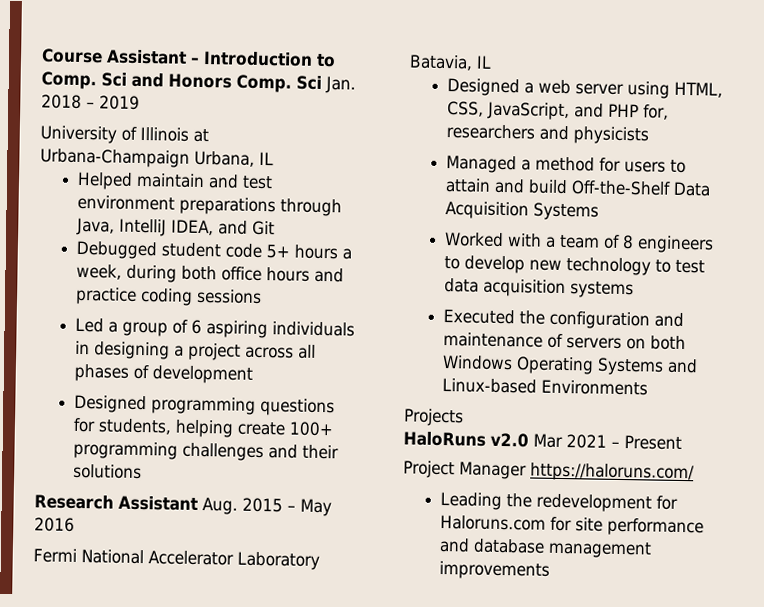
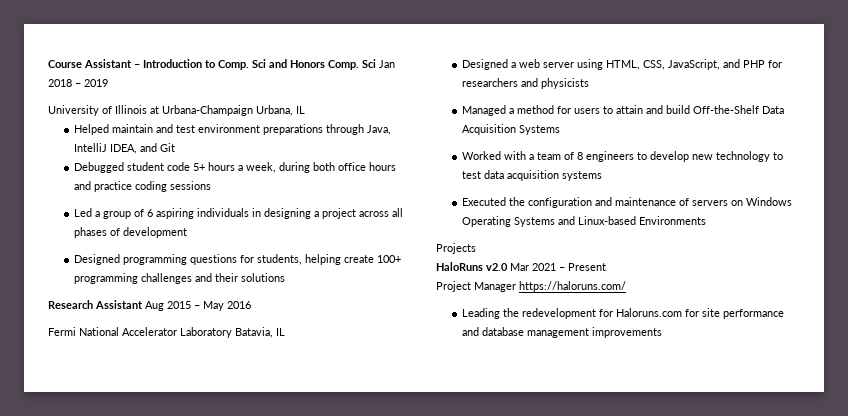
- Sci Jan. 2018 – 2019
+ Sci Jan 2018 – 2019
- Research Assistant Aug. 2015 – May 2016
+ Research Assistant Aug 2015 – May 2016
- Designed a web server using HTML, CSS, JavaScript, and PHP for, researchers and physicists
+ Designed a web server using HTML, CSS, JavaScript, and PHP for researchers and physicists
- Executed the configuration and maintenance of servers on both Windows Operating Systems and Linux-based Environments
+ Executed the configuration and maintenance of servers on Windows Operating Systems and Linux-based Environments

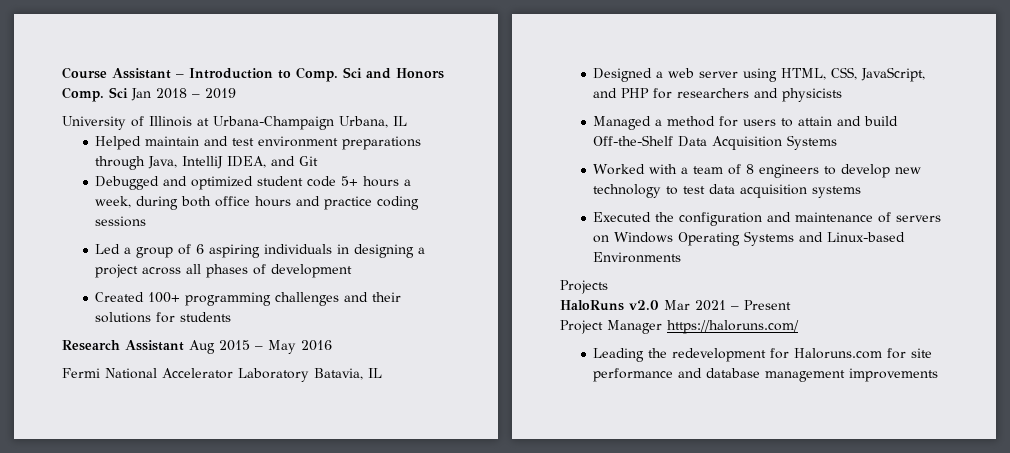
- Debugged student code 5+ hours a week, during both office hours and practice coding sessions
+ Debugged and optimized student code 5+ hours a week, during both office hours and practice coding sessions
- Designed programming questions for students, helping create 100+ programming challenges and their solutions
+ Created 100+ programming challenges and their solutions for students

